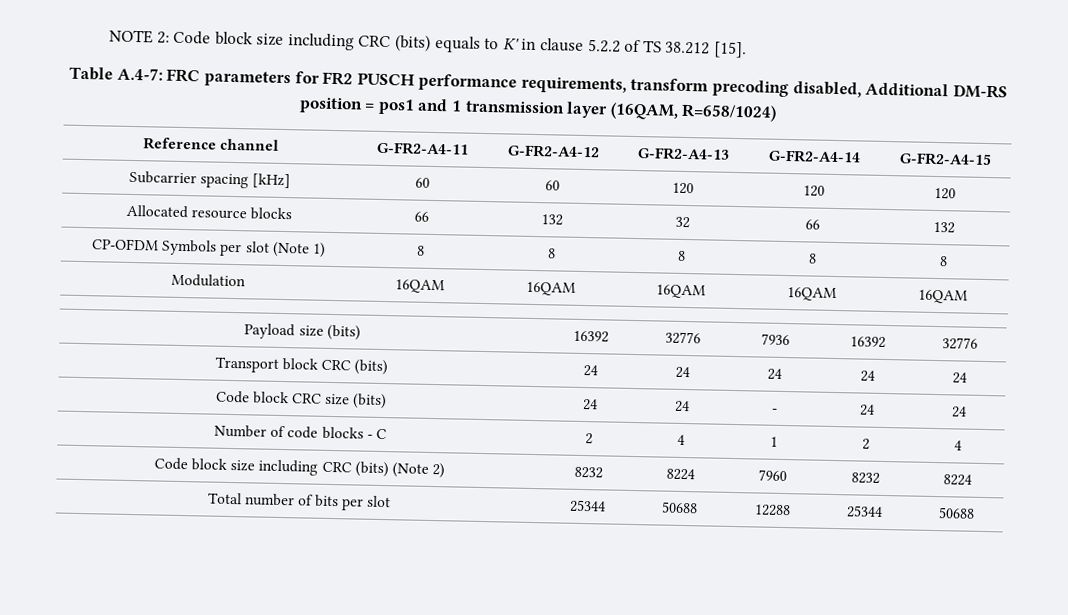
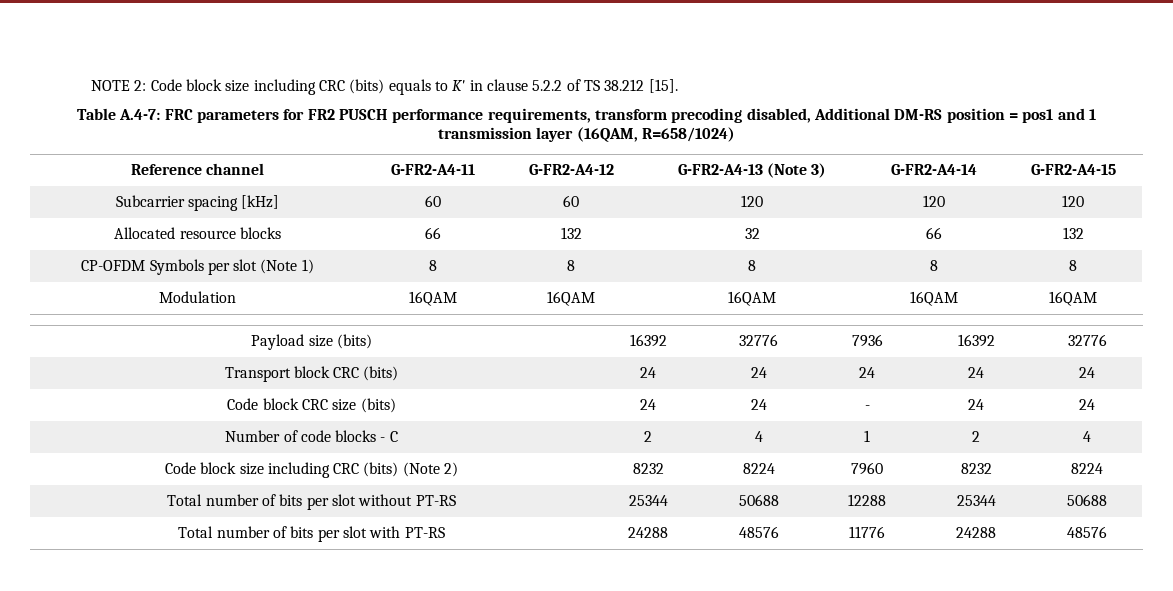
- Reference channel | G-FR2-A4-11 | G-FR2-A4-12 | G-FR2-A4-13 | G-FR2-A4-14 | G-FR2-A4-15
+ Reference channel | G-FR2-A4-11 | G-FR2-A4-12 | G-FR2-A4-13 (Note 3) | G-FR2-A4-14 | G-FR2-A4-15
- Total number of bits per slot | 25344 | 50688 | 12288 | 25344 | 50688
+ Total number of bits per slot without PT-RS | 25344 | 50688 | 12288 | 25344 | 50688
+ Total number of bits per slot with PT-RS | 24288 | 48576 | 11776 | 24288 | 48576

